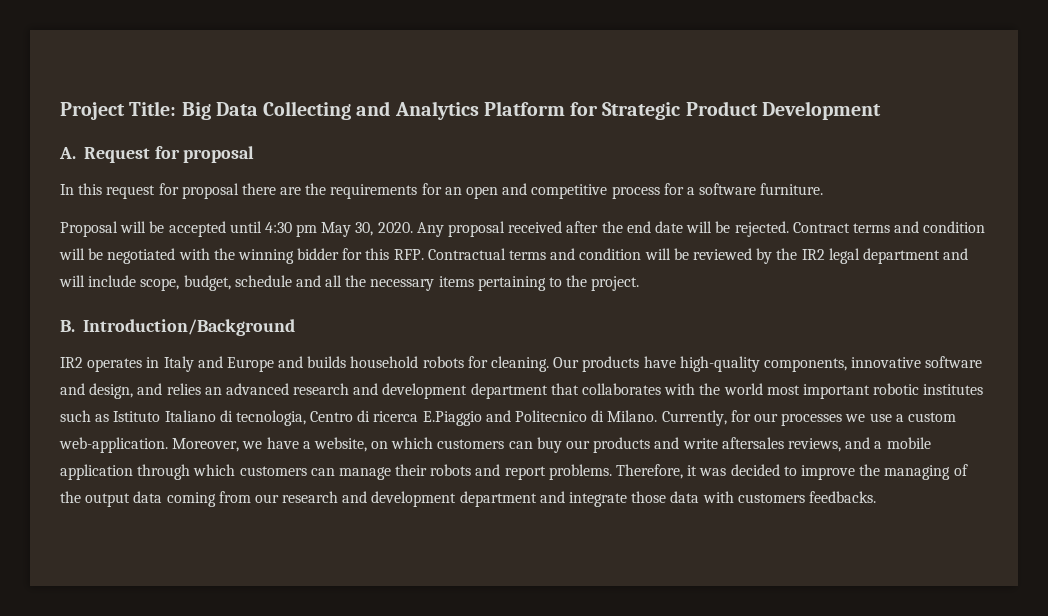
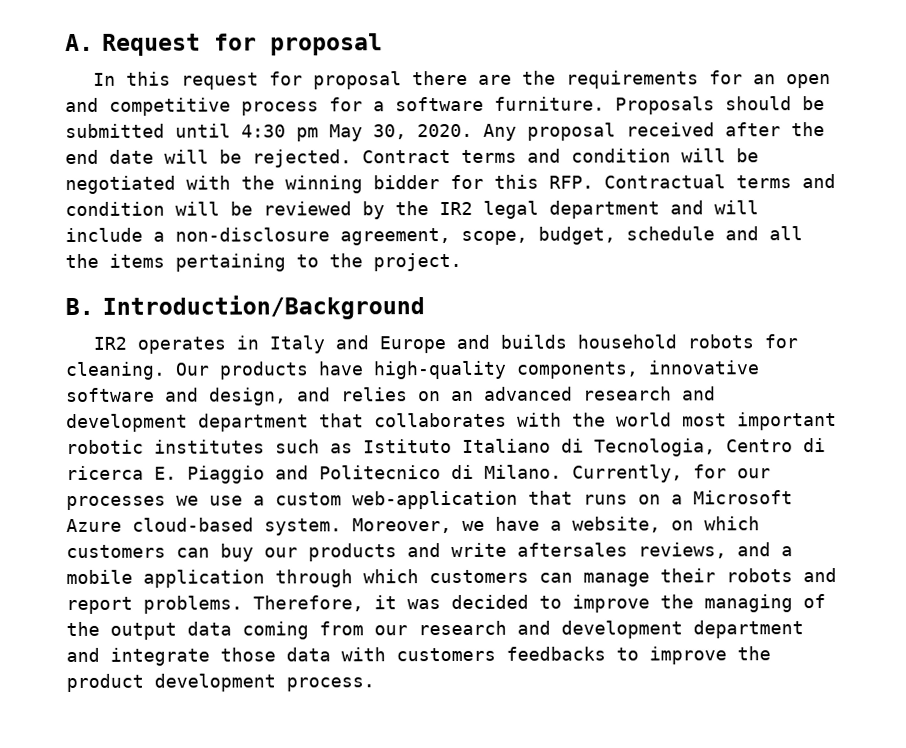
- Project Title: Big Data Collecting and Analytics Platform for Strategic Product Development
- In this request for proposal there are the requirements for an open and competitive process for a software furniture.
- Proposal will be accepted until 4:30 pm May 30, 2020.
+ In this request for proposal there are the requirements for an open and competitive process for a software furniture. Proposals should be submitted until 4:30 pm May 30, 2020.
- Contract terms and condition will be negotiated with the winning bidder for this RFP. Contractual terms and condition will be reviewed by the IR2 legal department and will include scope, budget, schedule and all the necessary items pertaining to the project.
+ Contract terms and condition will be negotiated with the winning bidder for this RFP. Contractual terms and condition will be reviewed by the IR2 legal department and will include a non-disclosure agreement, scope, budget, schedule and all the items pertaining to the project.
- Our products have high-quality components, innovative software and design, and relies an advanced research and development department that collaborates with the world most important robotic institutes such as Istituto Italiano di tecnologia, Centro di ricerca E.Piaggio and Politecnico di Milano.
+ Our products have high-quality components, innovative software and design, and relies on an advanced research and development department that collaborates with the world most important robotic institutes such as Istituto Italiano di Tecnologia, Centro di ricerca E. Piaggio and Politecnico di Milano.
- Currently, for our processes we use a custom web-application.
+ Currently, for our processes we use a custom web-application that runs on a Microsoft Azure cloud-based system.
- Therefore, it was decided to improve the managing of the output data coming from our research and development department and integrate those data with customers feedbacks.
+ Therefore, it was decided to improve the managing of the output data coming from our research and development department and integrate those data with customers feedbacks to improve the product development process.

